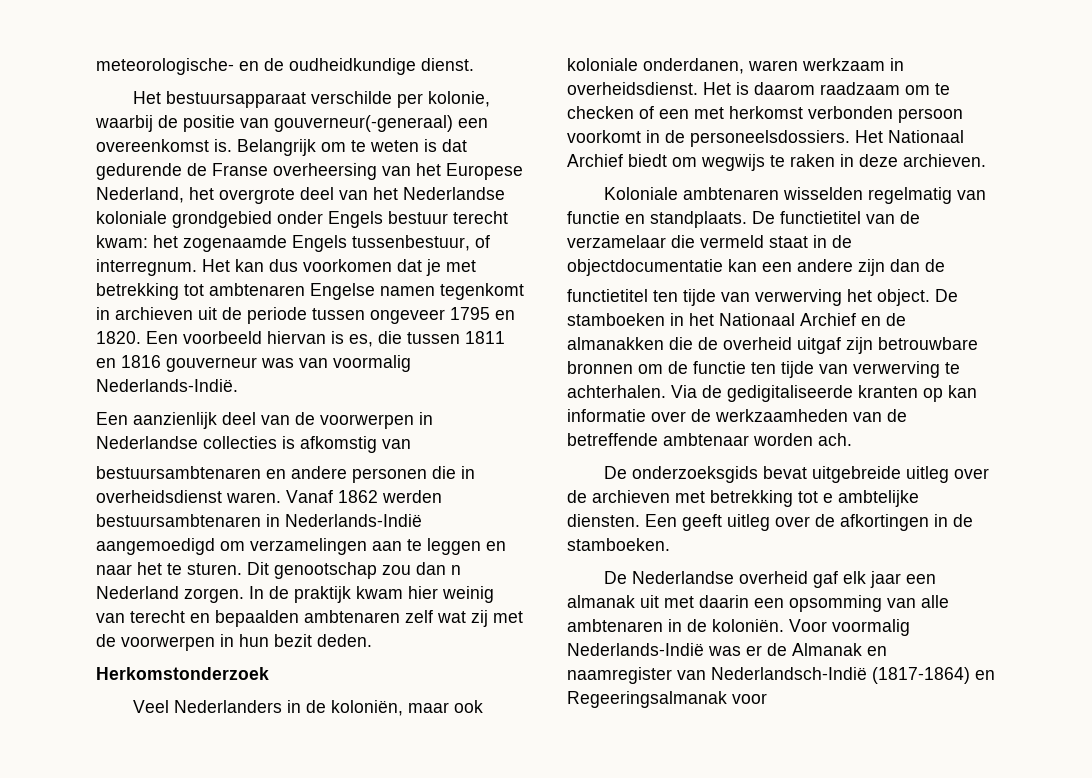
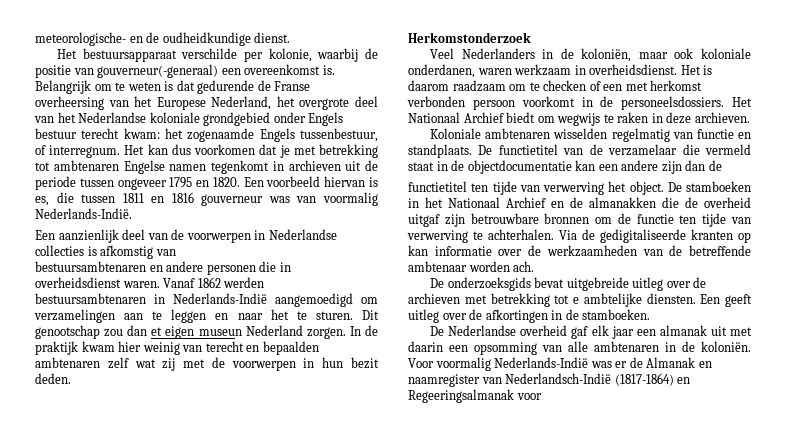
- Dit genootschap zou dan n Nederland zorgen.
+ Dit genootschap zou dan et eigen museun Nederland zorgen.

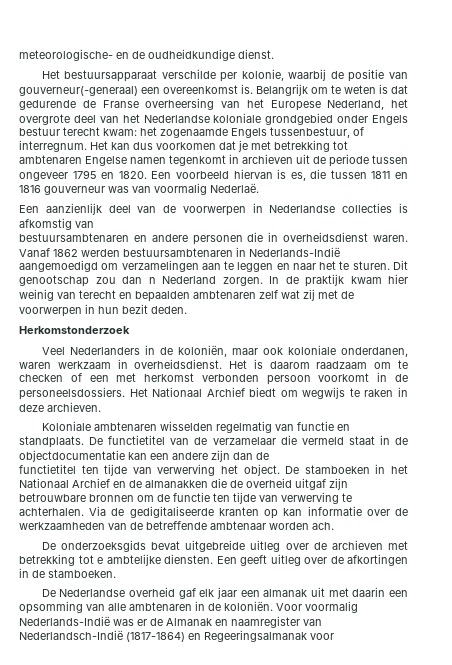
- Een voorbeeld hiervan is es, die tussen 1811 en 1816 gouverneur was van voormalig Nederlands-Indië.
+ Een voorbeeld hiervan is es, die tussen 1811 en 1816 gouverneur was van voormalig Nederlaë.
- Dit genootschap zou dan et eigen museun Nederland zorgen.
+ Dit genootschap zou dan n Nederland zorgen.

